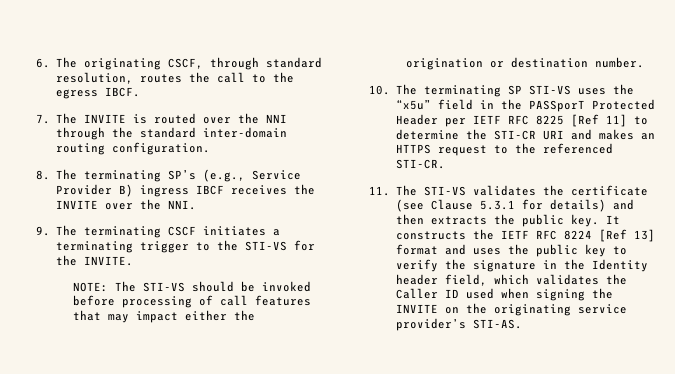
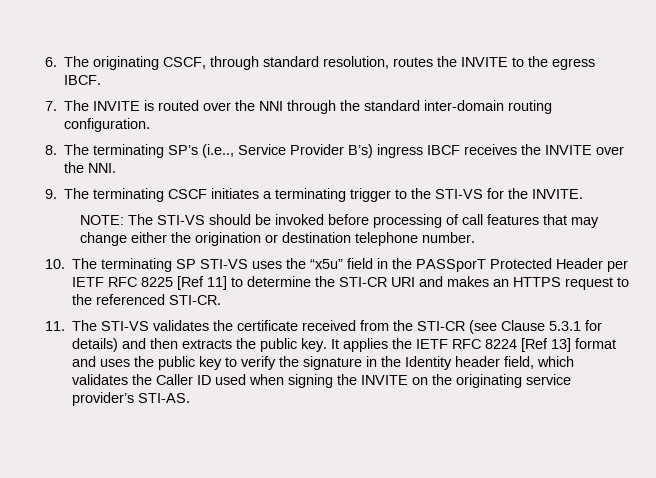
- 6. The originating CSCF, through standard resolution, routes the call to the egress IBCF.
+ 6. The originating CSCF, through standard resolution, routes the INVITE to the egress IBCF.
- 8. The terminating SP’s (e.g., Service Provider B) ingress IBCF receives the INVITE over the NNI.
+ 8. The terminating SP’s (i.e.., Service Provider B’s) ingress IBCF receives the INVITE over the NNI.
- NOTE: The STI-VS should be invoked before processing of call features that may impact either the origination or destination number.
+ NOTE: The STI-VS should be invoked before processing of call features that may change either the origination or destination telephone number.
- 11. The STI-VS validates the certificate (see Clause 5.3.1 for details) and then extracts the public key.
+ 11. The STI-VS validates the certificate received from the STI-CR (see Clause 5.3.1 for details) and then extracts the public key.
- It constructs the IETF RFC 8224 [Ref 13] format and uses the public key to verify the signature in the Identity header field, which validates the Caller ID used when signing the INVITE on the originating service provider’s STI-AS.
+ It applies the IETF RFC 8224 [Ref 13] format and uses the public key to verify the signature in the Identity header field, which validates the Caller ID used when signing the INVITE on the originating service provider’s STI-AS.

